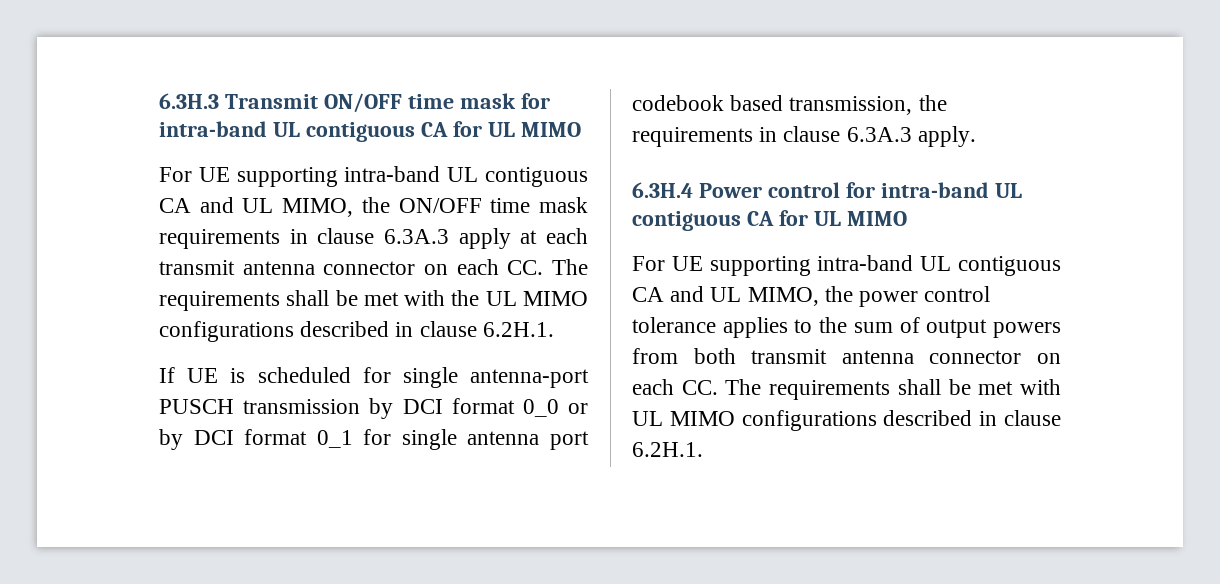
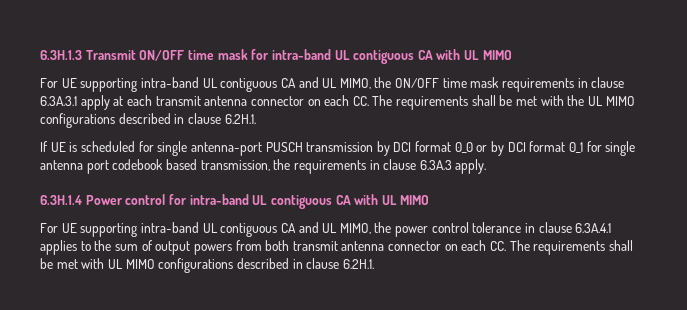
- 6.3H.3 Transmit ON/OFF time mask for intra-band UL contiguous CA for UL MIMO
+ 6.3H.1.3 Transmit ON/OFF time mask for intra-band UL contiguous CA with UL MIMO
- For UE supporting intra-band UL contiguous CA and UL MIMO, the ON/OFF time mask requirements in clause 6.3A.3 apply at each transmit antenna connector on each CC. The requirements shall be met with the UL MIMO configurations described in clause 6.2H.1.
+ For UE supporting intra-band UL contiguous CA and UL MIMO, the ON/OFF time mask requirements in clause 6.3A.3.1 apply at each transmit antenna connector on each CC. The requirements shall be met with the UL MIMO configurations described in clause 6.2H.1.
- 6.3H.4 Power control for intra-band UL contiguous CA for UL MIMO
+ 6.3H.1.4 Power control for intra-band UL contiguous CA with UL MIMO
- For UE supporting intra-band UL contiguous CA and UL MIMO, the power control tolerance applies to the sum of output powers from both transmit antenna connector on each CC. The requirements shall be met with UL MIMO configurations described in clause 6.2H.1.
+ For UE supporting intra-band UL contiguous CA and UL MIMO, the power control tolerance in clause 6.3A.4.1 applies to the sum of output powers from both transmit antenna connector on each CC. The requirements shall be met with UL MIMO configurations described in clause 6.2H.1.

